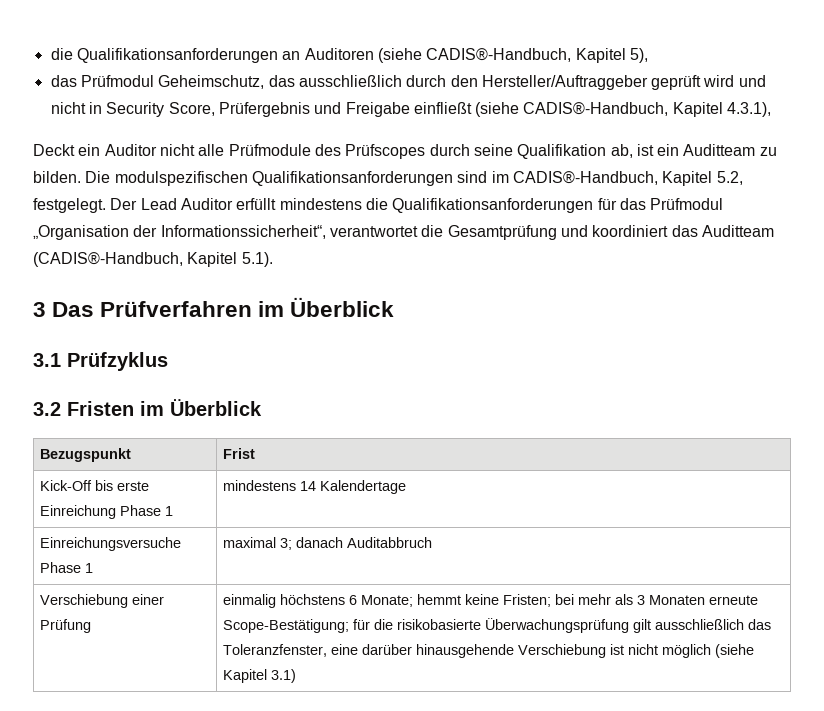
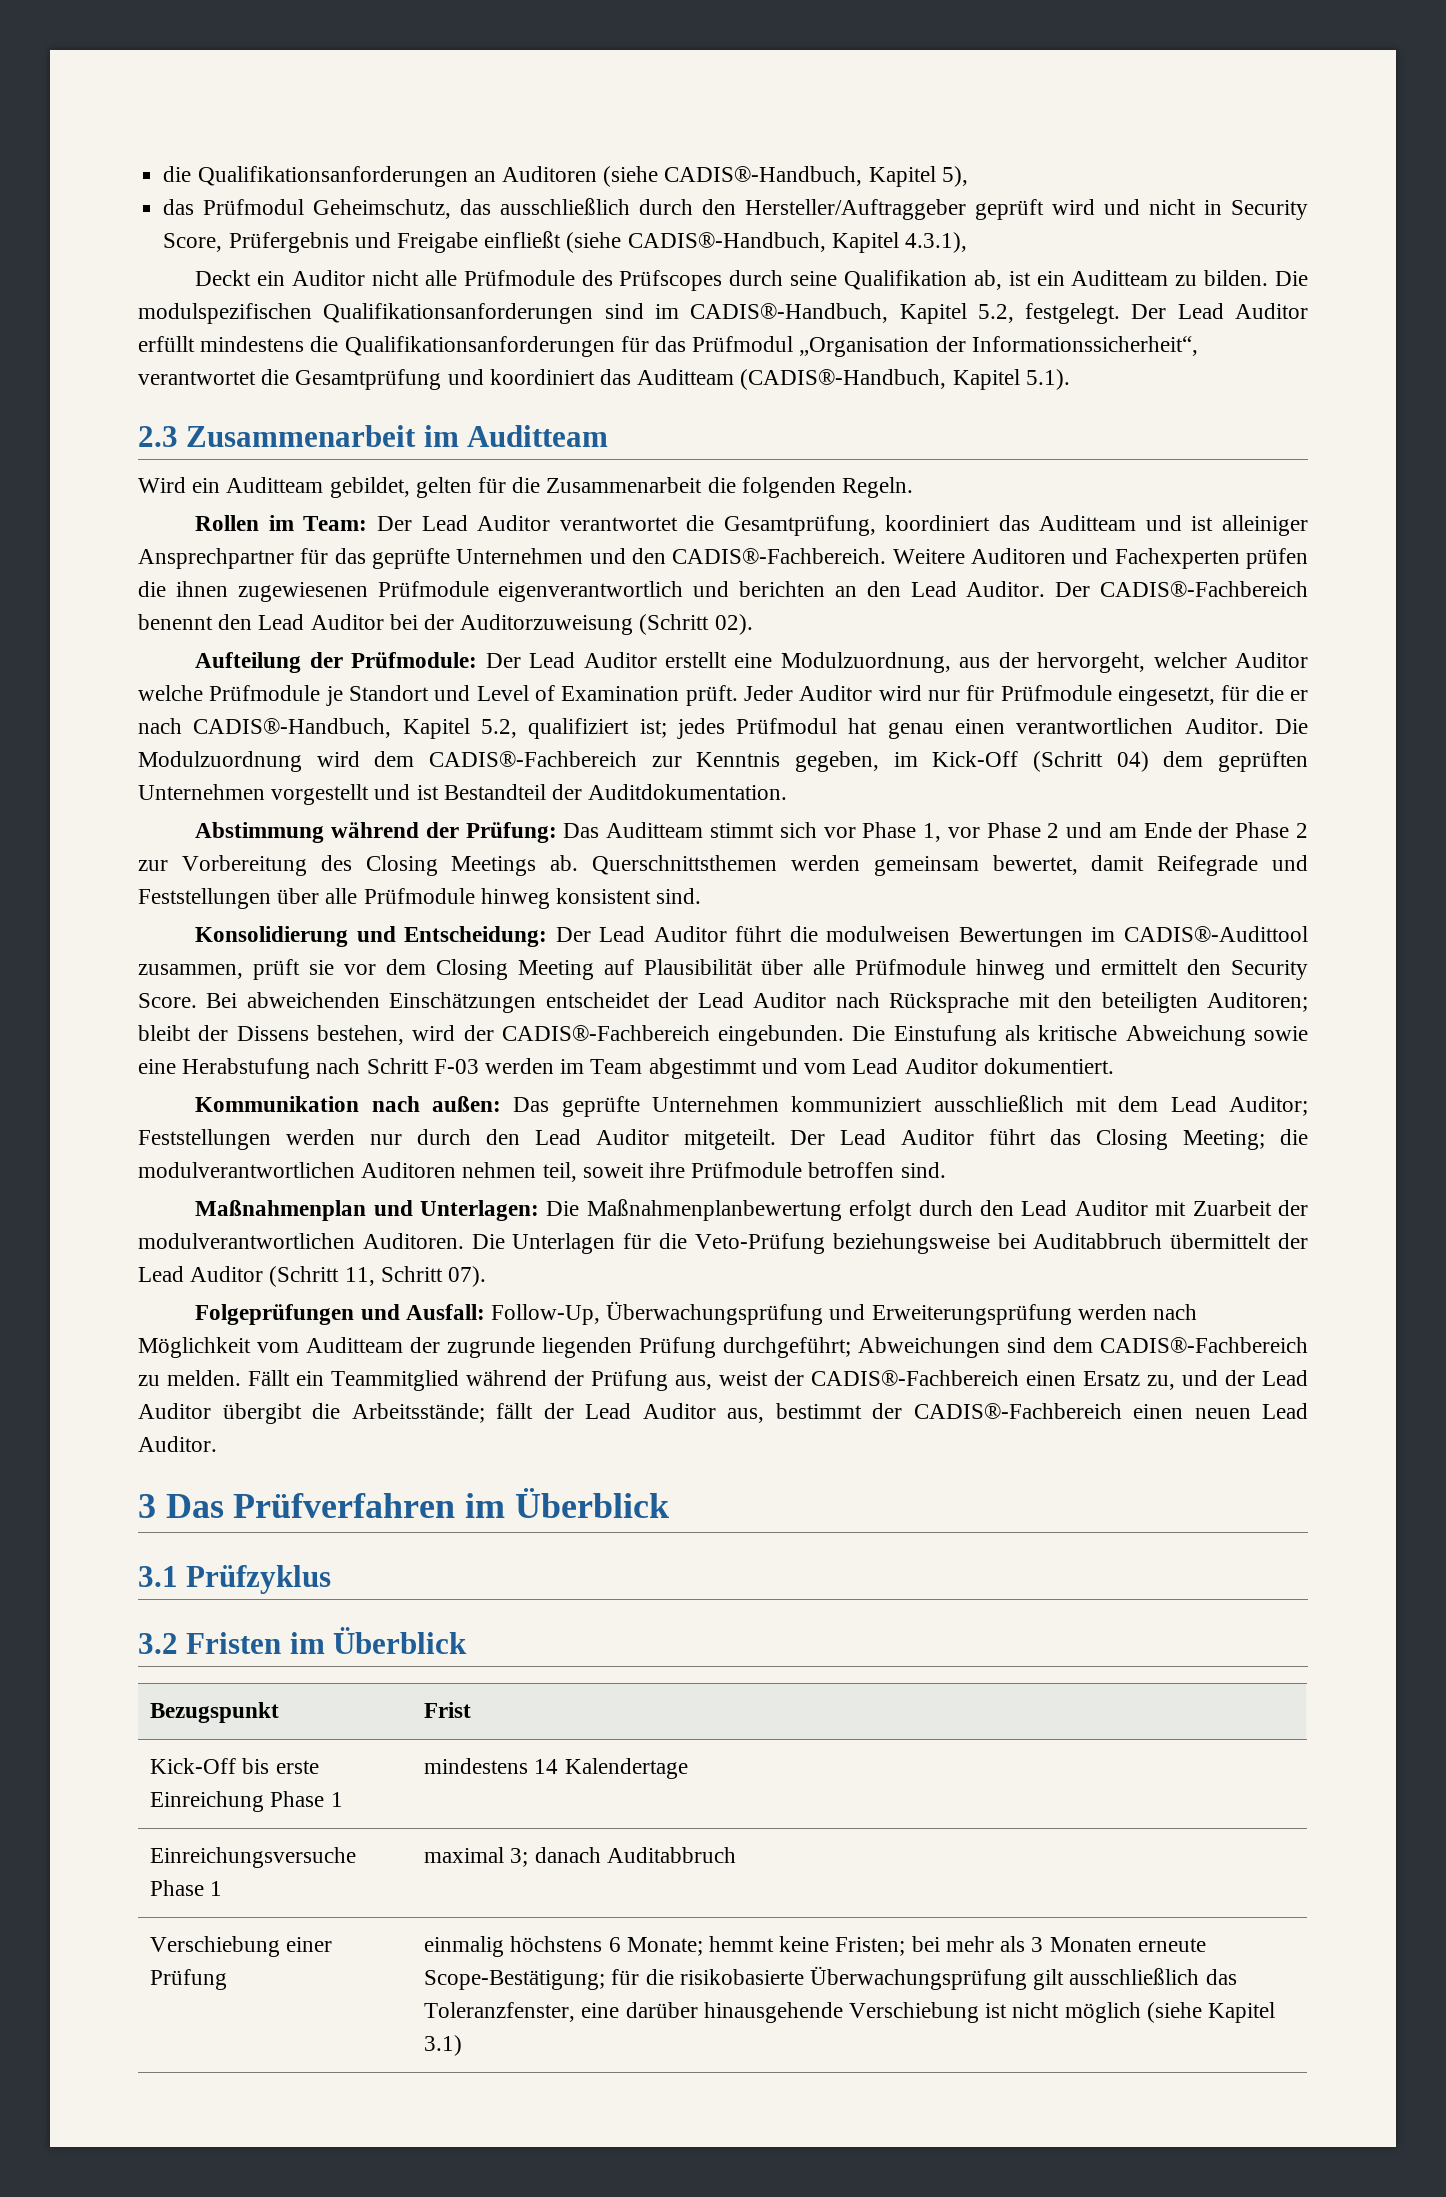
+ 2.3 Zusammenarbeit im Auditteam
+ Wird ein Auditteam gebildet, gelten für die Zusammenarbeit die folgenden Regeln.
+ Rollen im Team: Der Lead Auditor verantwortet die Gesamtprüfung, koordiniert das Auditteam und ist alleiniger Ansprechpartner für das geprüfte Unternehmen und den CADIS®-Fachbereich. Weitere Auditoren und Fachexperten prüfen die ihnen zugewiesenen Prüfmodule eigenverantwortlich und berichten an den Lead Auditor. Der CADIS®-Fachbereich benennt den Lead Auditor bei der Auditorzuweisung (Schritt 02).
+ Aufteilung der Prüfmodule: Der Lead Auditor erstellt eine Modulzuordnung, aus der hervorgeht, welcher Auditor welche Prüfmodule je Standort und Level of Examination prüft. Jeder Auditor wird nur für Prüfmodule eingesetzt, für die er nach CADIS®-Handbuch, Kapitel 5.2, qualifiziert ist; jedes Prüfmodul hat genau einen verantwortlichen Auditor. Die Modulzuordnung wird dem CADIS®-Fachbereich zur Kenntnis gegeben, im Kick-Off (Schritt 04) dem geprüften Unternehmen vorgestellt und ist Bestandteil der Auditdokumentation.
+ Abstimmung während der Prüfung: Das Auditteam stimmt sich vor Phase 1, vor Phase 2 und am Ende der Phase 2 zur Vorbereitung des Closing Meetings ab. Querschnittsthemen werden gemeinsam bewertet, damit Reifegrade und Feststellungen über alle Prüfmodule hinweg konsistent sind.
+ Konsolidierung und Entscheidung: Der Lead Auditor führt die modulweisen Bewertungen im CADIS®-Audittool zusammen, prüft sie vor dem Closing Meeting auf Plausibilität über alle Prüfmodule hinweg und ermittelt den Security Score. Bei abweichenden Einschätzungen entscheidet der Lead Auditor nach Rücksprache mit den beteiligten Auditoren; bleibt der Dissens bestehen, wird der CADIS®-Fachbereich eingebunden. Die Einstufung als kritische Abweichung sowie eine Herabstufung nach Schritt F-03 werden im Team abgestimmt und vom Lead Auditor dokumentiert.
+ Kommunikation nach außen: Das geprüfte Unternehmen kommuniziert ausschließlich mit dem Lead Auditor; Feststellungen werden nur durch den Lead Auditor mitgeteilt. Der Lead Auditor führt das Closing Meeting; die modulverantwortlichen Auditoren nehmen teil, soweit ihre Prüfmodule betroffen sind.
+ Maßnahmenplan und Unterlagen: Die Maßnahmenplanbewertung erfolgt durch den Lead Auditor mit Zuarbeit der modulverantwortlichen Auditoren. Die Unterlagen für die Veto-Prüfung beziehungsweise bei Auditabbruch übermittelt der Lead Auditor (Schritt 11, Schritt 07).
+ Folgeprüfungen und Ausfall: Follow-Up, Überwachungsprüfung und Erweiterungsprüfung werden nach Möglichkeit vom Auditteam der zugrunde liegenden Prüfung durchgeführt; Abweichungen sind dem CADIS®-Fachbereich zu melden. Fällt ein Teammitglied während der Prüfung aus, weist der CADIS®-Fachbereich einen Ersatz zu, und der Lead Auditor übergibt die Arbeitsstände; fällt der Lead Auditor aus, bestimmt der CADIS®-Fachbereich einen neuen Lead Auditor.

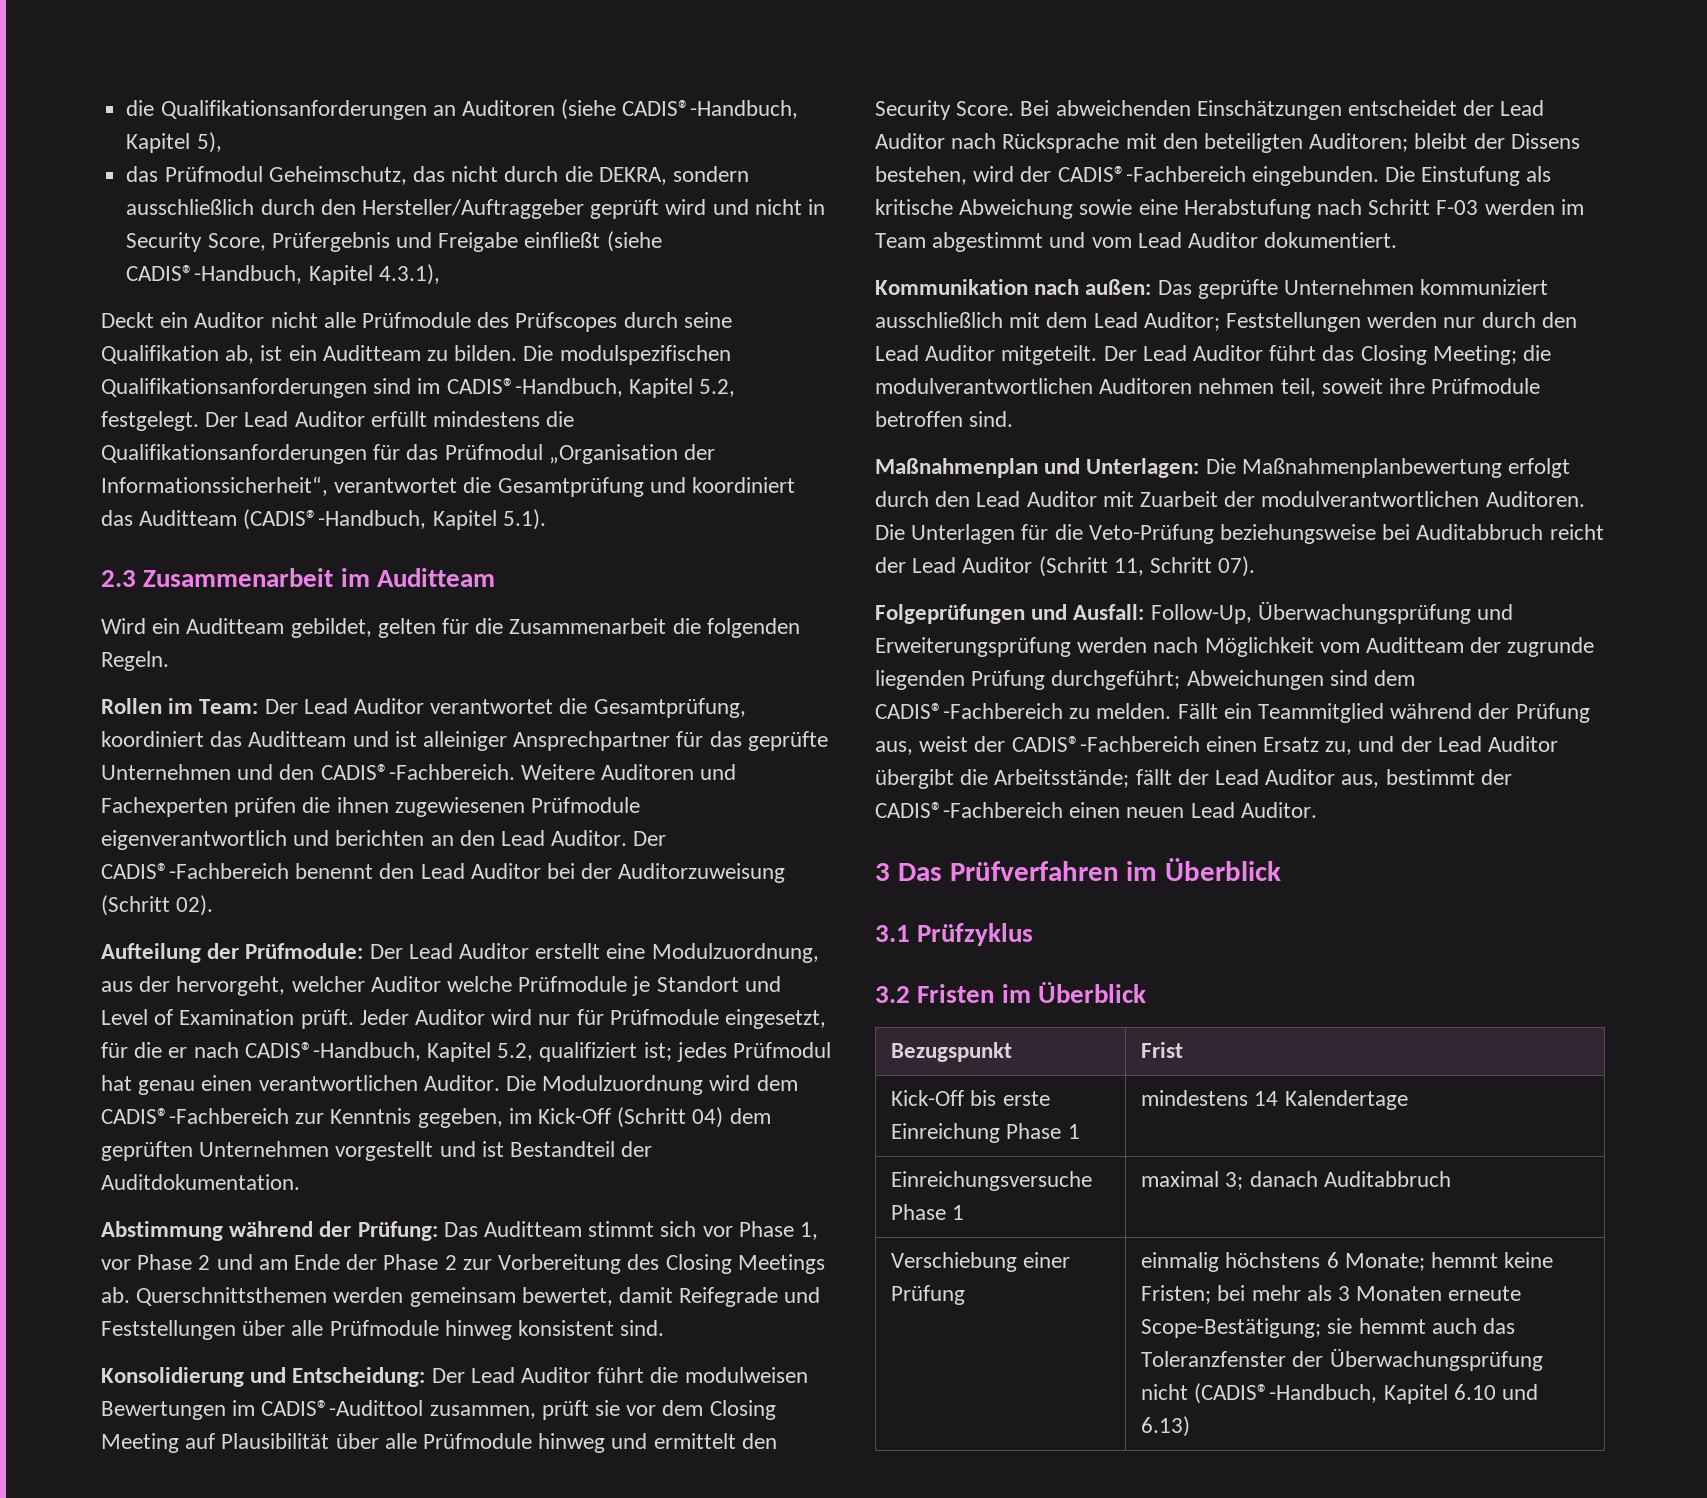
- das Prüfmodul Geheimschutz, das ausschließlich durch den Hersteller/Auftraggeber geprüft wird und nicht in Security Score, Prüfergebnis und Freigabe einfließt (siehe CADIS®-Handbuch, Kapitel 4.3.1),
+ das Prüfmodul Geheimschutz, das nicht durch die DEKRA, sondern ausschließlich durch den Hersteller/Auftraggeber geprüft wird und nicht in Security Score, Prüfergebnis und Freigabe einfließt (siehe CADIS®-Handbuch, Kapitel 4.3.1),
- Die Unterlagen für die Veto-Prüfung beziehungsweise bei Auditabbruch übermittelt der Lead Auditor (Schritt 11, Schritt 07).
+ Die Unterlagen für die Veto-Prüfung beziehungsweise bei Auditabbruch reicht der Lead Auditor (Schritt 11, Schritt 07).
- Verschiebung einer Prüfung | einmalig höchstens 6 Monate; hemmt keine Fristen; bei mehr als 3 Monaten erneute Scope-Bestätigung; für die risikobasierte Überwachungsprüfung gilt ausschließlich das Toleranzfenster, eine darüber hinausgehende Verschiebung ist nicht möglich (siehe Kapitel 3.1)
+ Verschiebung einer Prüfung | einmalig höchstens 6 Monate; hemmt keine Fristen; bei mehr als 3 Monaten erneute Scope-Bestätigung; sie hemmt auch das Toleranzfenster der Überwachungsprüfung nicht (CADIS®-Handbuch, Kapitel 6.10 und 6.13)

